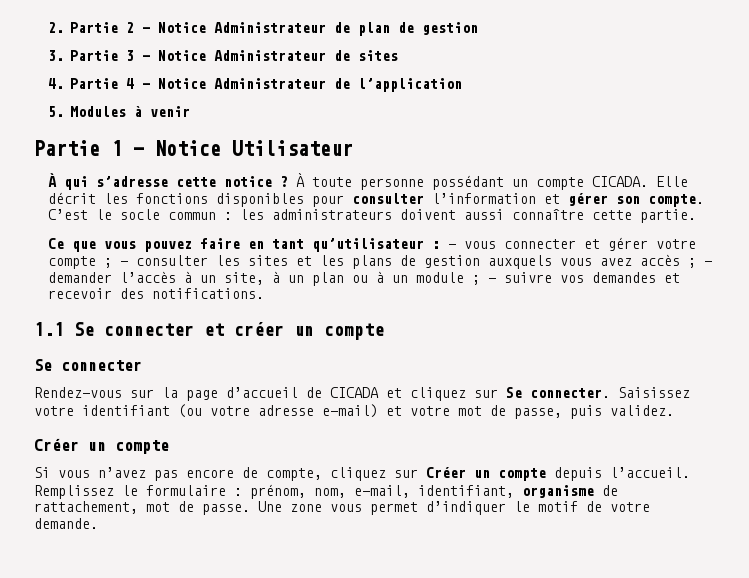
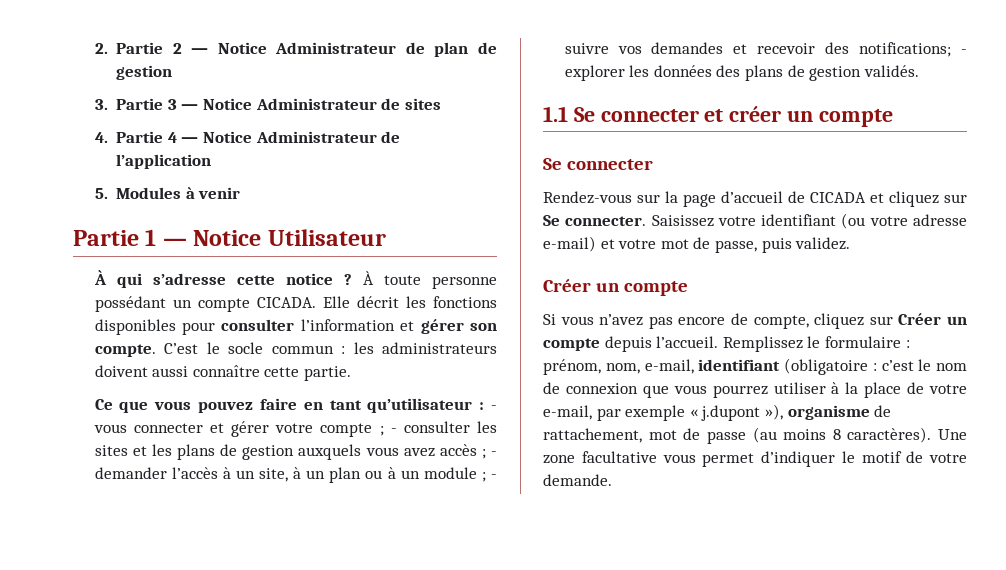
- Ce que vous pouvez faire en tant qu’utilisateur : - vous connecter et gérer votre compte ; - consulter les sites et les plans de gestion auxquels vous avez accès ; - demander l’accès à un site, à un plan ou à un module ; - suivre vos demandes et recevoir des notifications.
+ Ce que vous pouvez faire en tant qu’utilisateur : - vous connecter et gérer votre compte ; - consulter les sites et les plans de gestion auxquels vous avez accès ; - demander l’accès à un site, à un plan ou à un module ; - suivre vos demandes et recevoir des notifications; - explorer les données des plans de gestion validés.
- Remplissez le formulaire : prénom, nom, e-mail, identifiant, organisme de rattachement, mot de passe.
+ Remplissez le formulaire : prénom, nom, e-mail, identifiant (obligatoire : c’est le nom de connexion que vous pourrez utiliser à la place de votre e-mail, par exemple « j.dupont »), organisme de rattachement, mot de passe (au moins 8 caractères).
- Une zone vous permet d’indiquer le motif de votre demande.
+ Une zone facultative vous permet d’indiquer le motif de votre demande.

